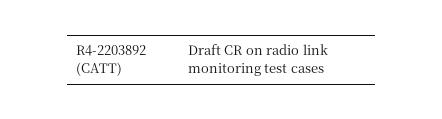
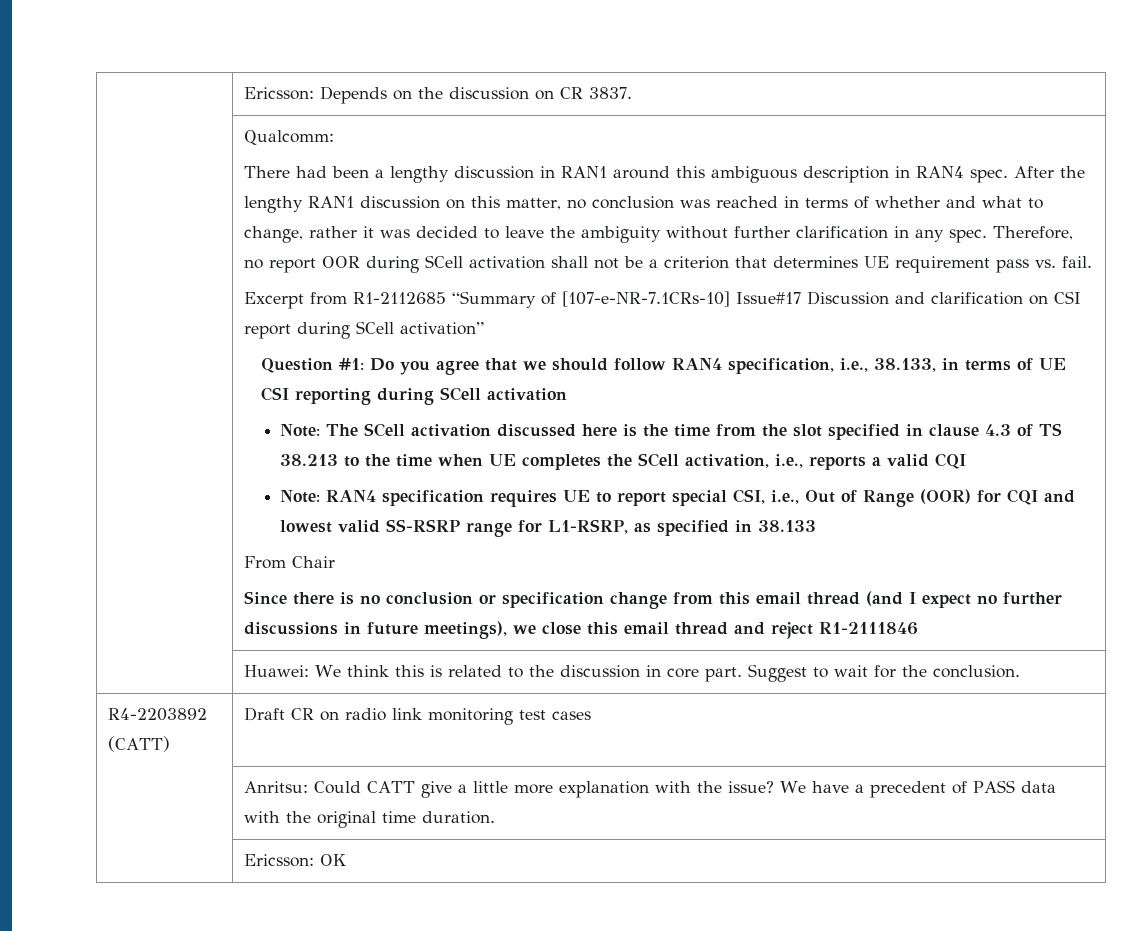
+ | Ericsson: Depends on the discussion on CR 3837.
+ | Qualcomm:
+ There had been a lengthy discussion in RAN1 around this ambiguous description in RAN4 spec. After the lengthy RAN1 discussion on this matter, no conclusion was reached in terms of whether and what to change, rather it was decided to leave the ambiguity without further clarification in any spec. Therefore, no report OOR during SCell activation shall not be a criterion that determines UE requirement pass vs. fail.
+ Excerpt from R1-2112685 “Summary of [107-e-NR-7.1CRs-10] Issue#17 Discussion and clarification on CSI report during SCell activation”
+ Question #1: Do you agree that we should follow RAN4 specification, i.e., 38.133, in terms of UE CSI reporting during SCell activation
+ Note: The SCell activation discussed here is the time from the slot specified in clause 4.3 of TS 38.213 to the time when UE completes the SCell activation, i.e., reports a valid CQI
+ Note: RAN4 specification requires UE to report special CSI, i.e., Out of Range (OOR) for CQI and lowest valid SS-RSRP range for L1-RSRP, as specified in 38.133
+ From Chair
+ Since there is no conclusion or specification change from this email thread (and I expect no further discussions in future meetings), we close this email thread and reject R1-2111846
+ | Huawei: We think this is related to the discussion in core part. Suggest to wait for the conclusion.
+ | Anritsu: Could CATT give a little more explanation with the issue? We have a precedent of PASS data with the original time duration.
+ | Ericsson: OK

